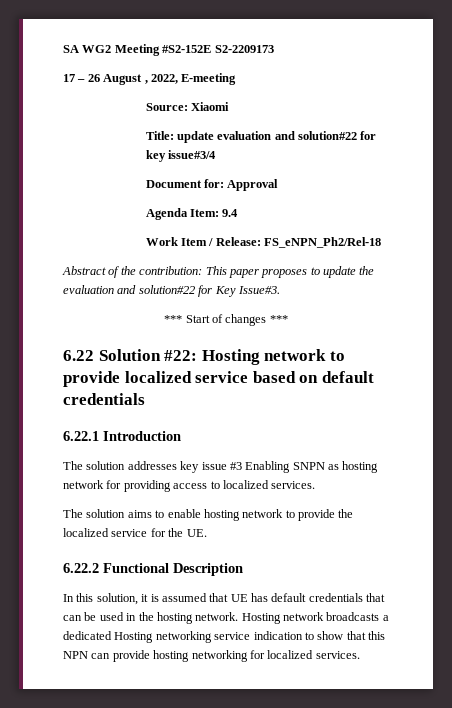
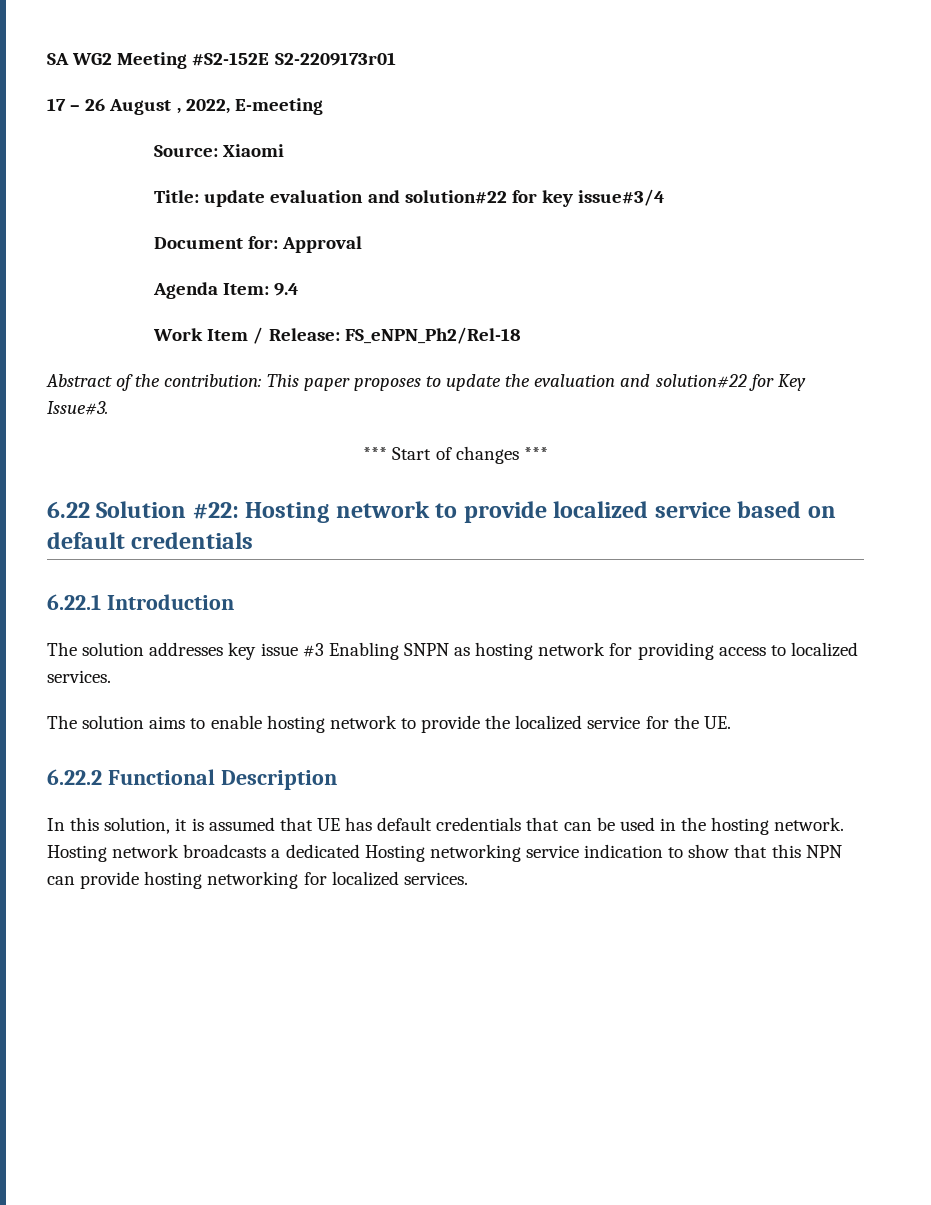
- SA WG2 Meeting #S2-152E S2-2209173
+ SA WG2 Meeting #S2-152E S2-2209173r01

